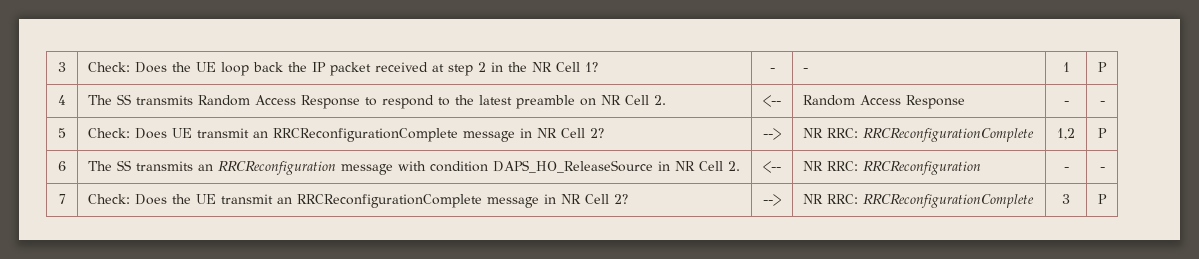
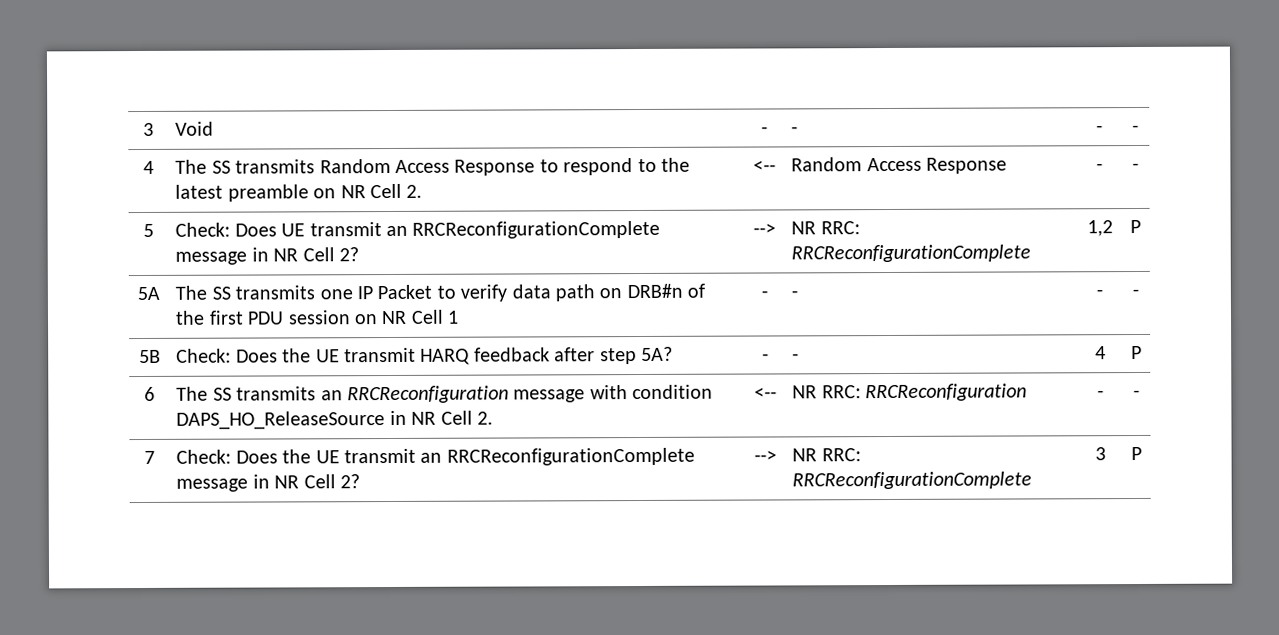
- 3 | Check: Does the UE loop back the IP packet received at step 2 in the NR Cell 1? | - | - | 1 | P
+ 3 | Void | - | - | - | -
+ 5A | The SS transmits one IP Packet to verify data path on DRB#n of the first PDU session on NR Cell 1 | - | - | - | -
+ 5B | Check: Does the UE transmit HARQ feedback after step 5A? | - | - | 4 | P

